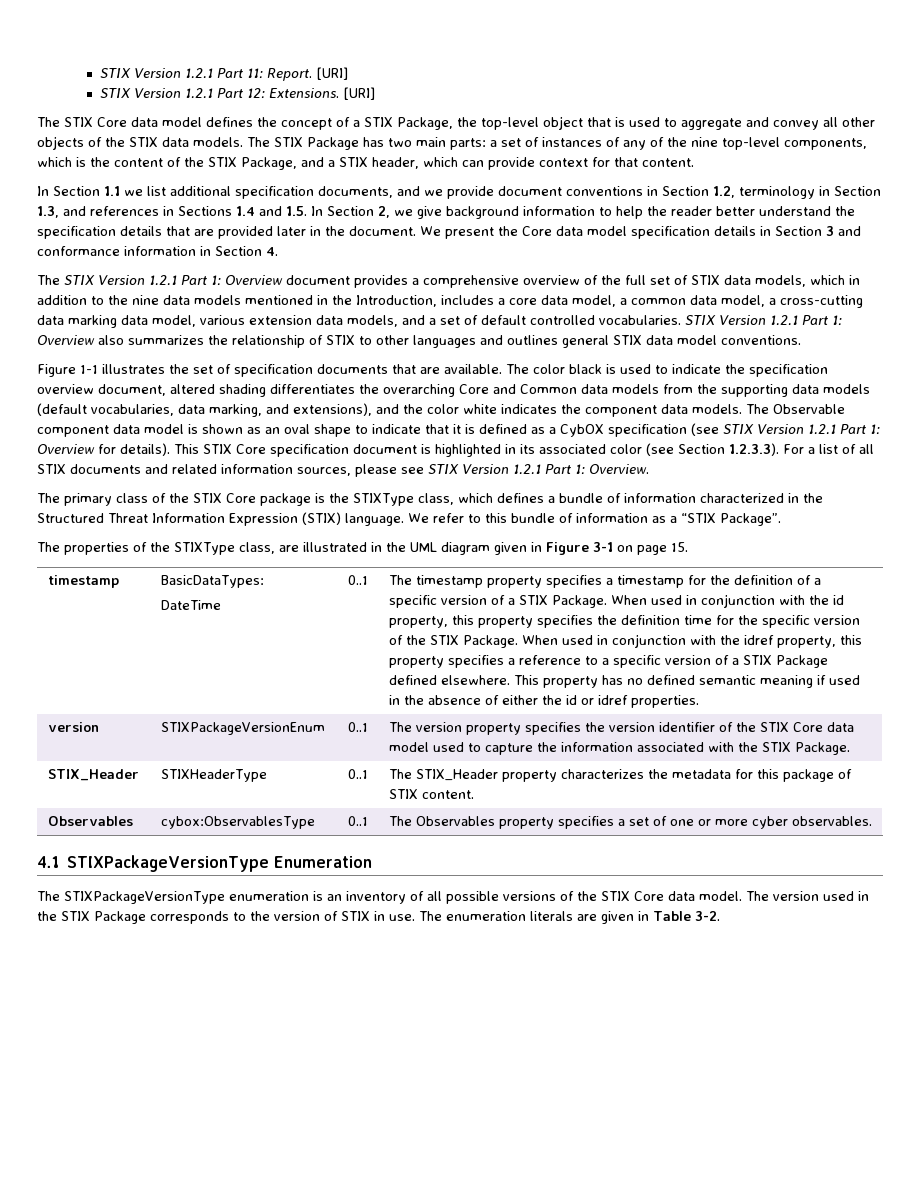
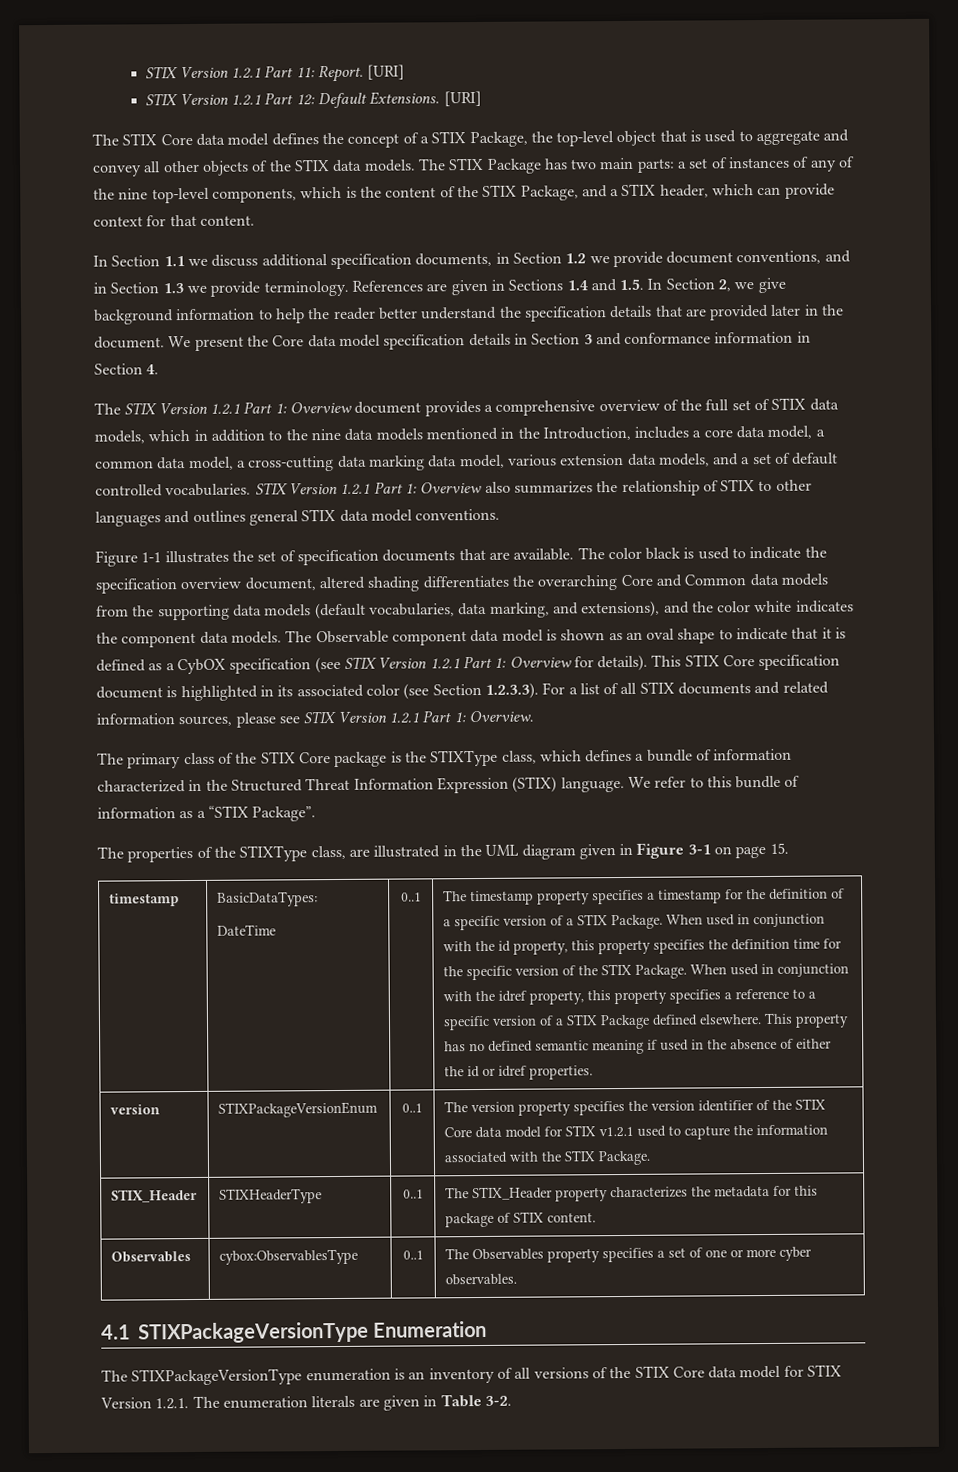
- STIX Version 1.2.1 Part 12: Extensions.
+ STIX Version 1.2.1 Part 12: Default Extensions.
- In Section 1.1 we list additional specification documents, and we provide document conventions in Section 1.2, terminology in Section 1.3, and references in Sections 1.4 and 1.5. In Section 2, we give background information to help the reader better understand the specification details that are provided later in the document.
+ In Section 1.1 we discuss additional specification documents, in Section 1.2 we provide document conventions, and in Section 1.3 we provide terminology. References are given in Sections 1.4 and 1.5. In Section 2, we give background information to help the reader better understand the specification details that are provided later in the document.
- version | STIXPackageVersionEnum | 0..1 | The version property specifies the version identifier of the STIX Core data model used to capture the information associated with the STIX Package.
+ version | STIXPackageVersionEnum | 0..1 | The version property specifies the version identifier of the STIX Core data model for STIX v1.2.1 used to capture the information associated with the STIX Package.
- The STIXPackageVersionType enumeration is an inventory of all possible versions of the STIX Core data model. The version used in the STIX Package corresponds to the version of STIX in use. The enumeration literals are given in Table 3-2.
+ The STIXPackageVersionType enumeration is an inventory of all versions of the STIX Core data model for STIX Version 1.2.1. The enumeration literals are given in Table 3-2.

